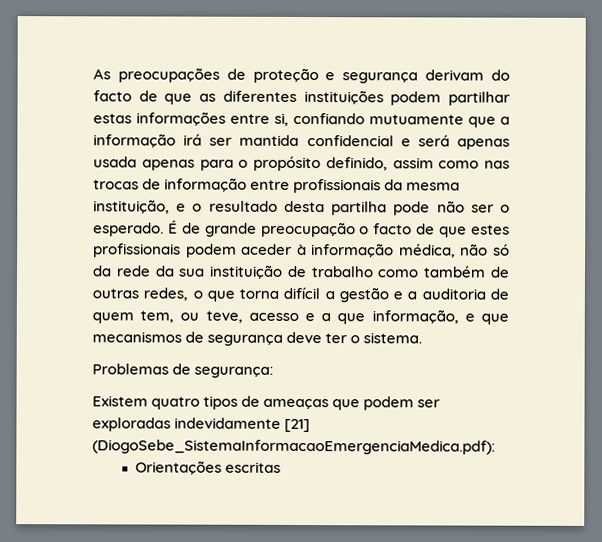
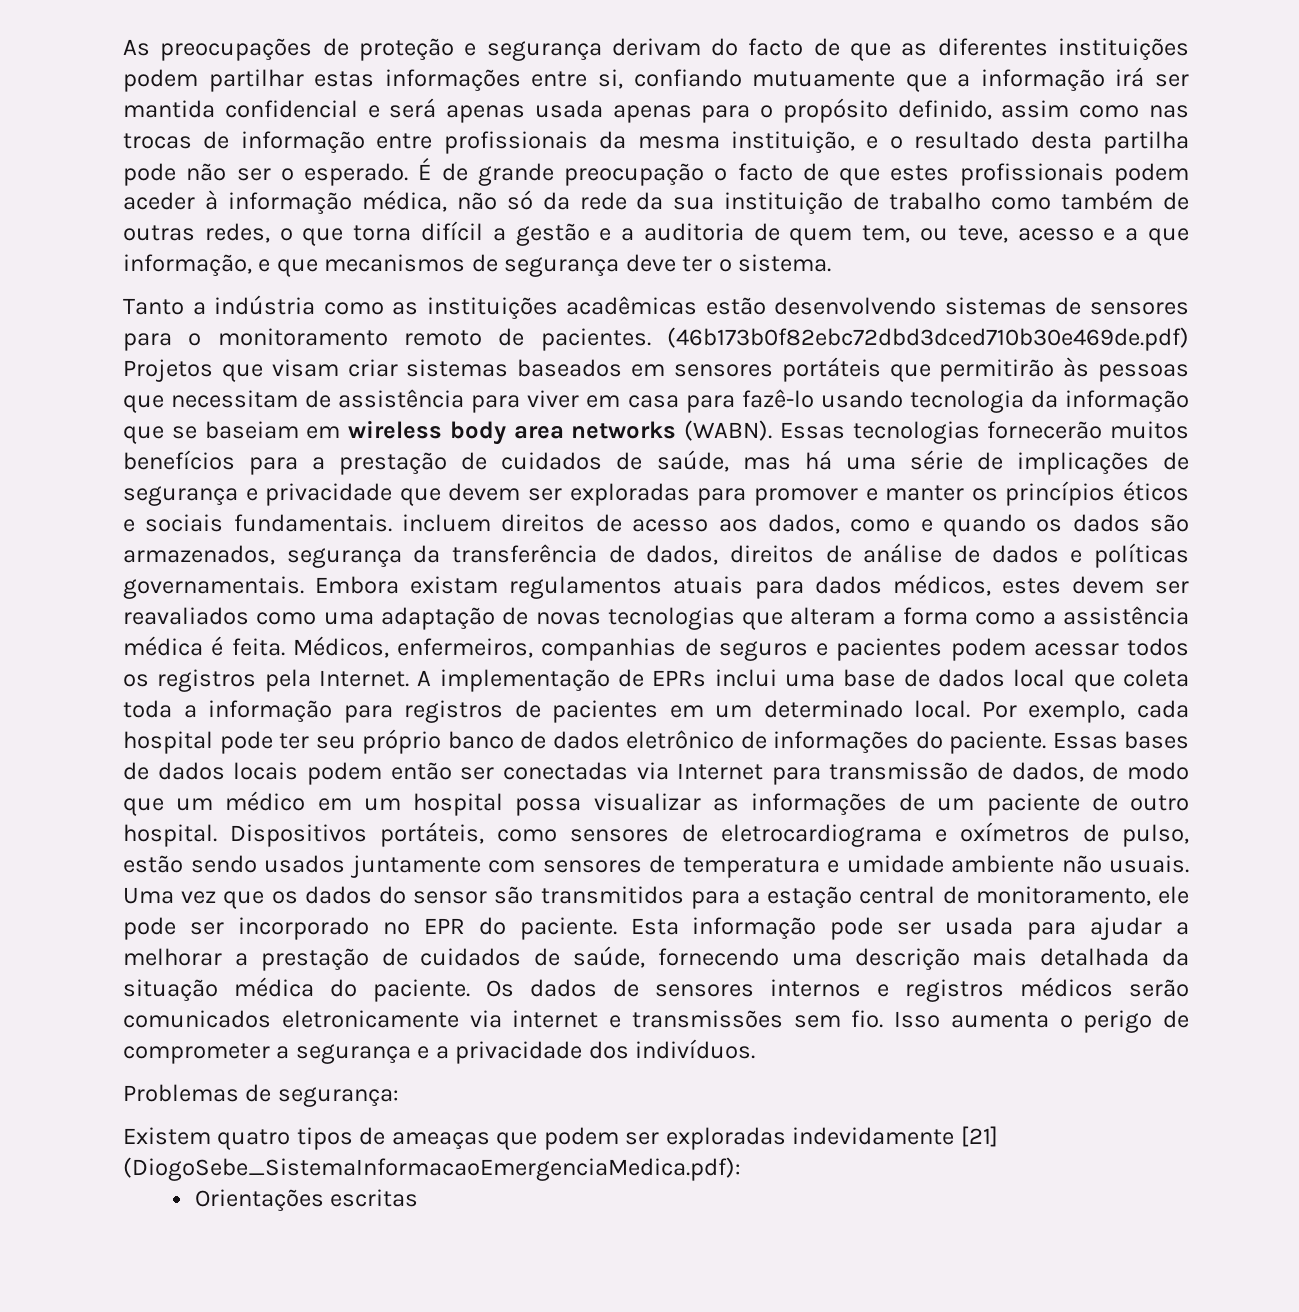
+ Tanto a indústria como as instituições acadêmicas estão desenvolvendo sistemas de sensores para o monitoramento remoto de pacientes. (46b173b0f82ebc72dbd3dced710b30e469de.pdf) Projetos que visam criar sistemas baseados em sensores portáteis que permitirão às pessoas que necessitam de assistência para viver em casa para fazê-lo usando tecnologia da informação que se baseiam em wireless body area networks (WABN). Essas tecnologias fornecerão muitos benefícios para a prestação de cuidados de saúde, mas há uma série de implicações de segurança e privacidade que devem ser exploradas para promover e manter os princípios éticos e sociais fundamentais. incluem direitos de acesso aos dados, como e quando os dados são armazenados, segurança da transferência de dados, direitos de análise de dados e políticas governamentais. Embora existam regulamentos atuais para dados médicos, estes devem ser reavaliados como uma adaptação de novas tecnologias que alteram a forma como a assistência médica é feita. Médicos, enfermeiros, companhias de seguros e pacientes podem acessar todos os registros pela Internet. A implementação de EPRs inclui uma base de dados local que coleta toda a informação para registros de pacientes em um determinado local. Por exemplo, cada hospital pode ter seu próprio banco de dados eletrônico de informações do paciente. Essas bases de dados locais podem então ser conectadas via Internet para transmissão de dados, de modo que um médico em um hospital possa visualizar as informações de um paciente de outro hospital. Dispositivos portáteis, como sensores de eletrocardiograma e oxímetros de pulso, estão sendo usados juntamente com sensores de temperatura e umidade ambiente não usuais. Uma vez que os dados do sensor são transmitidos para a estação central de monitoramento, ele pode ser incorporado no EPR do paciente. Esta informação pode ser usada para ajudar a melhorar a prestação de cuidados de saúde, fornecendo uma descrição mais detalhada da situação médica do paciente. Os dados de sensores internos e registros médicos serão comunicados eletronicamente via internet e transmissões sem fio. Isso aumenta o perigo de comprometer a segurança e a privacidade dos indivíduos.

